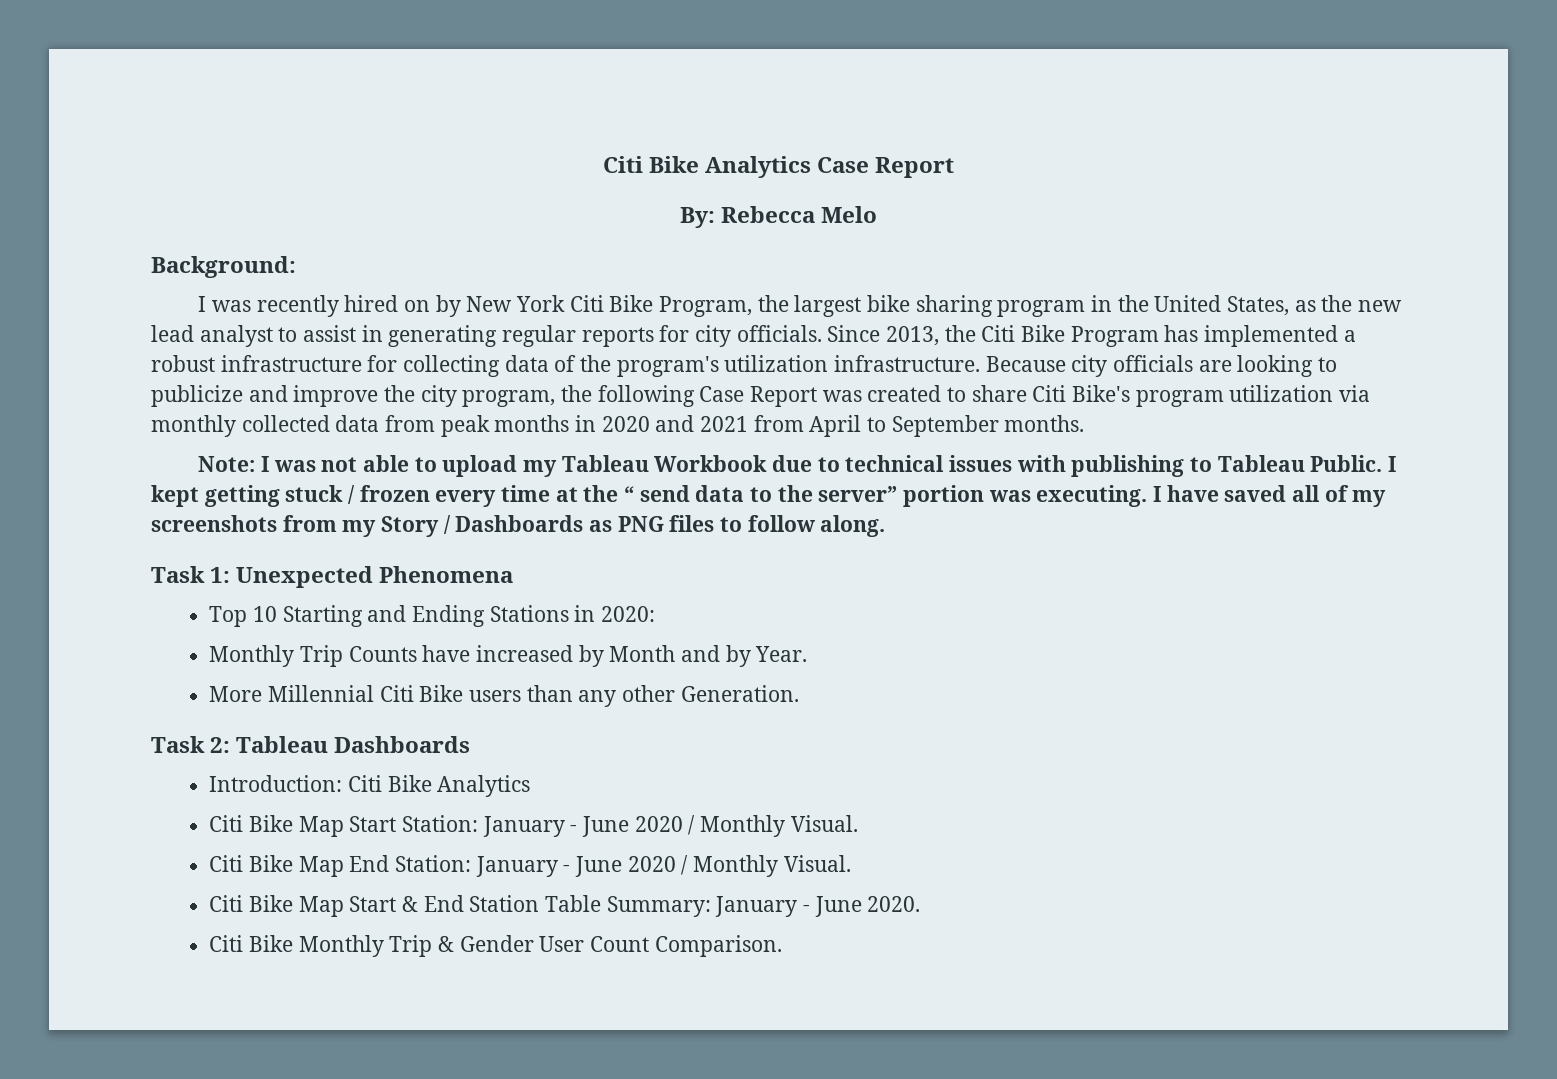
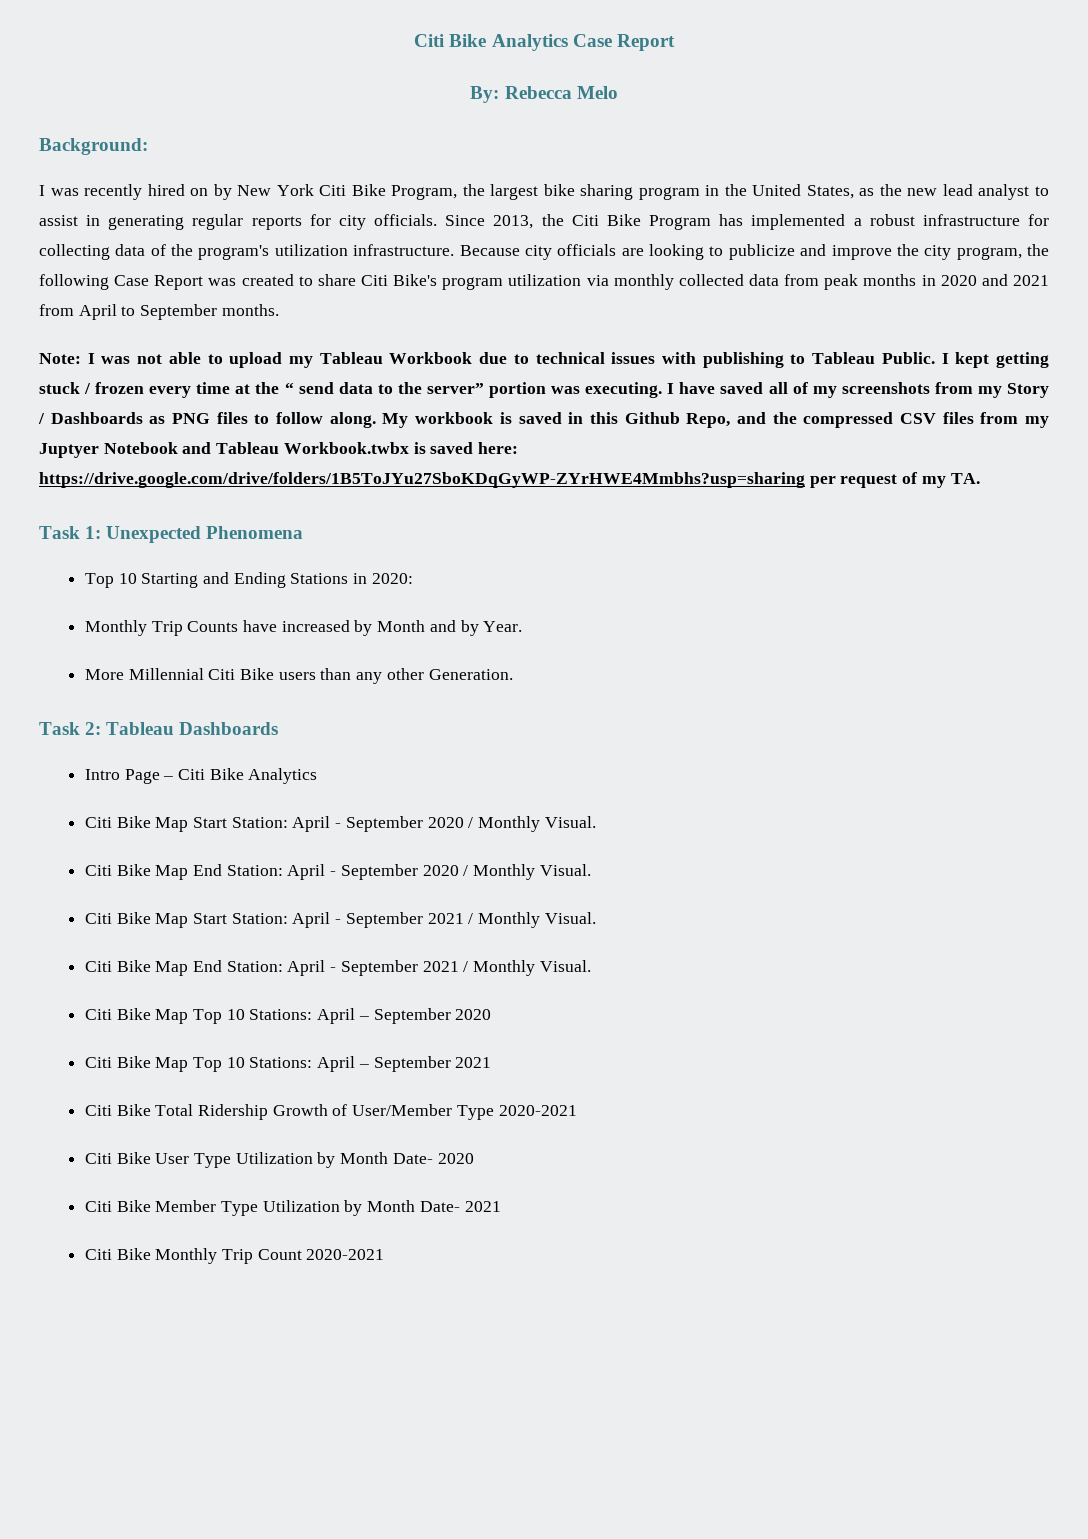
+ My workbook is saved in this Github Repo, and the compressed CSV files from my Juptyer Notebook and Tableau Workbook.twbx is saved here: https://drive.google.com/drive/folders/1B5ToJYu27SboKDqGyWP-ZYrHWE4Mmbhs?usp=sharing per request of my TA.
- Introduction: Citi Bike Analytics
+ Intro Page – Citi Bike Analytics
- Citi Bike Map Start Station: January - June 2020 / Monthly Visual.
+ Citi Bike Map Start Station: April - September 2020 / Monthly Visual.
- Citi Bike Map End Station: January - June 2020 / Monthly Visual.
+ Citi Bike Map End Station: April - September 2020 / Monthly Visual.
- Citi Bike Map Start & End Station Table Summary: January - June 2020.
+ Citi Bike Map Start Station: April - September 2021 / Monthly Visual.
+ Citi Bike Map End Station: April - September 2021 / Monthly Visual.
+ Citi Bike Map Top 10 Stations: April – September 2020
+ Citi Bike Map Top 10 Stations: April – September 2021
+ Citi Bike Total Ridership Growth of User/Member Type 2020-2021
+ Citi Bike User Type Utilization by Month Date- 2020
+ Citi Bike Member Type Utilization by Month Date- 2021
- Citi Bike Monthly Trip & Gender User Count Comparison.
+ Citi Bike Monthly Trip Count 2020-2021

